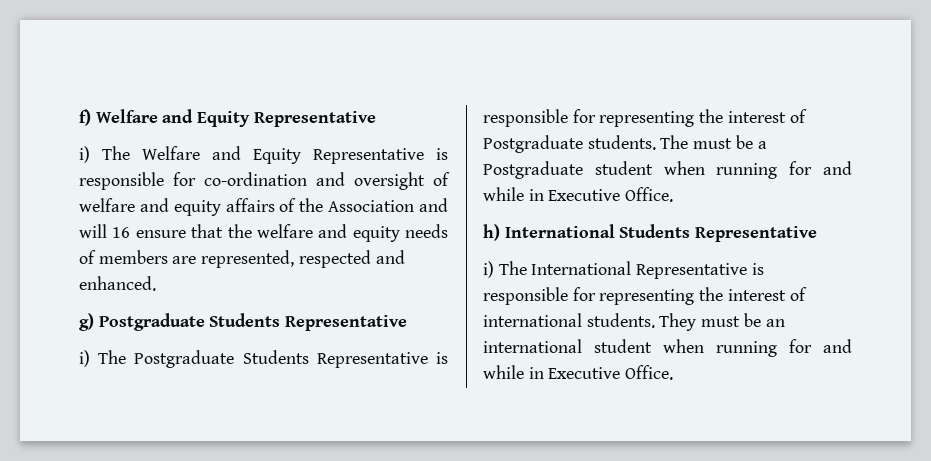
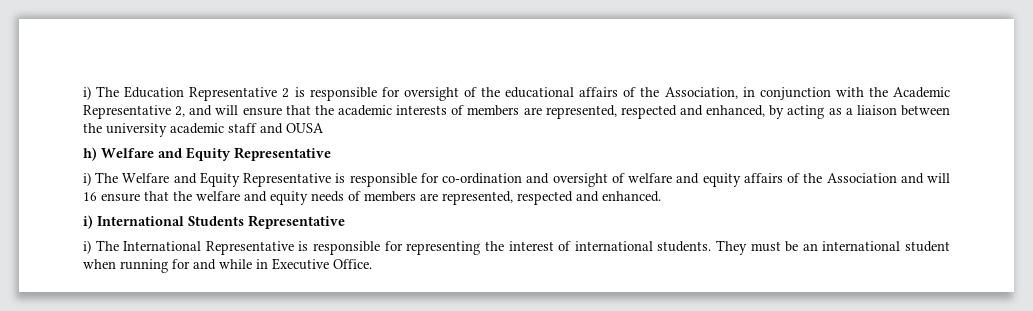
- f) Welfare and Equity Representative
+ i) The Education Representative 2 is responsible for oversight of the educational affairs of the Association, in conjunction with the Academic Representative 2, and will ensure that the academic interests of members are represented, respected and enhanced, by acting as a liaison between the university academic staff and OUSA
+ h) Welfare and Equity Representative
- g) Postgraduate Students Representative
- i) The Postgraduate Students Representative is responsible for representing the interest of Postgraduate students. The must be a Postgraduate student when running for and while in Executive Office.
- h) International Students Representative
+ i) International Students Representative

